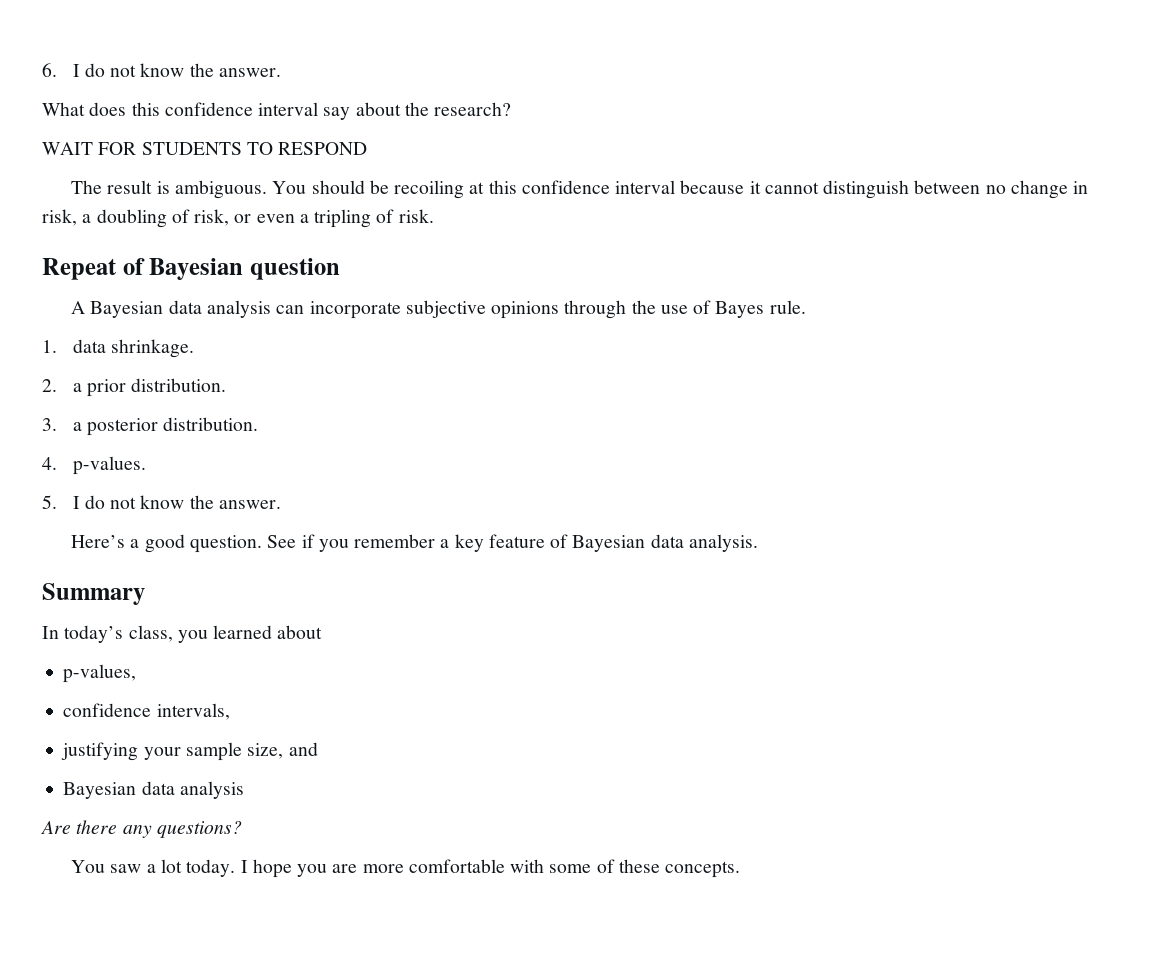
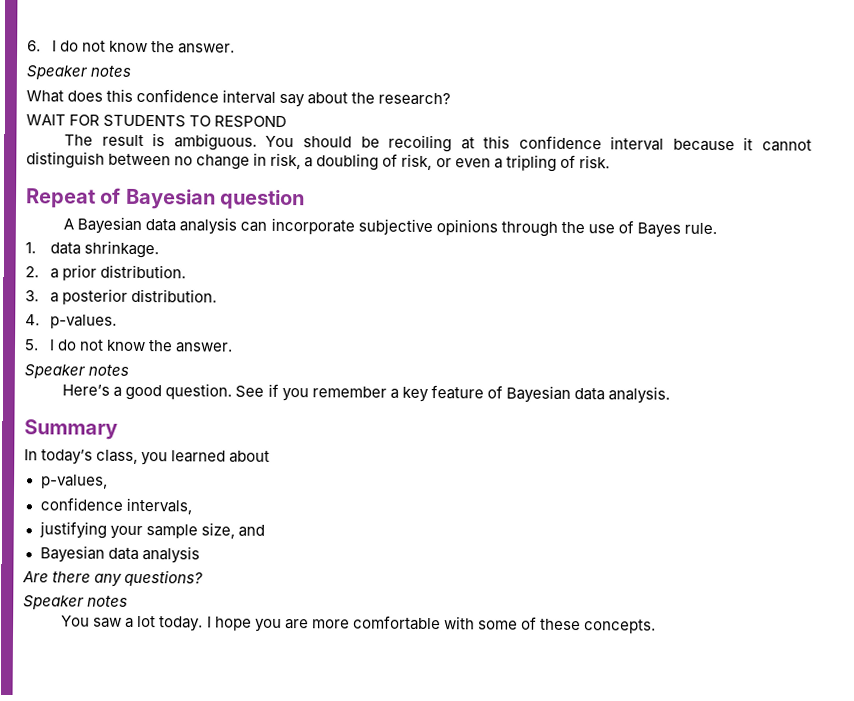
  6. I do not know the answer.
+ Speaker notes
  5. I do not know the answer.
+ Speaker notes
  Are there any questions?
+ Speaker notes

